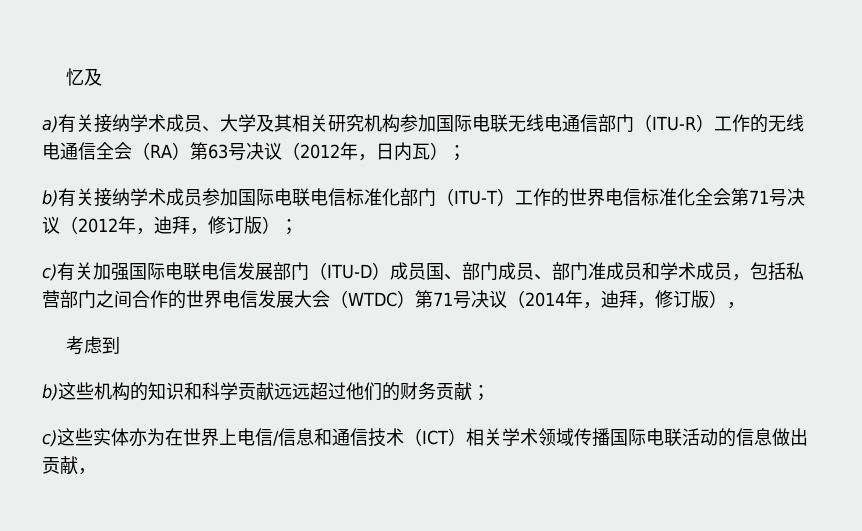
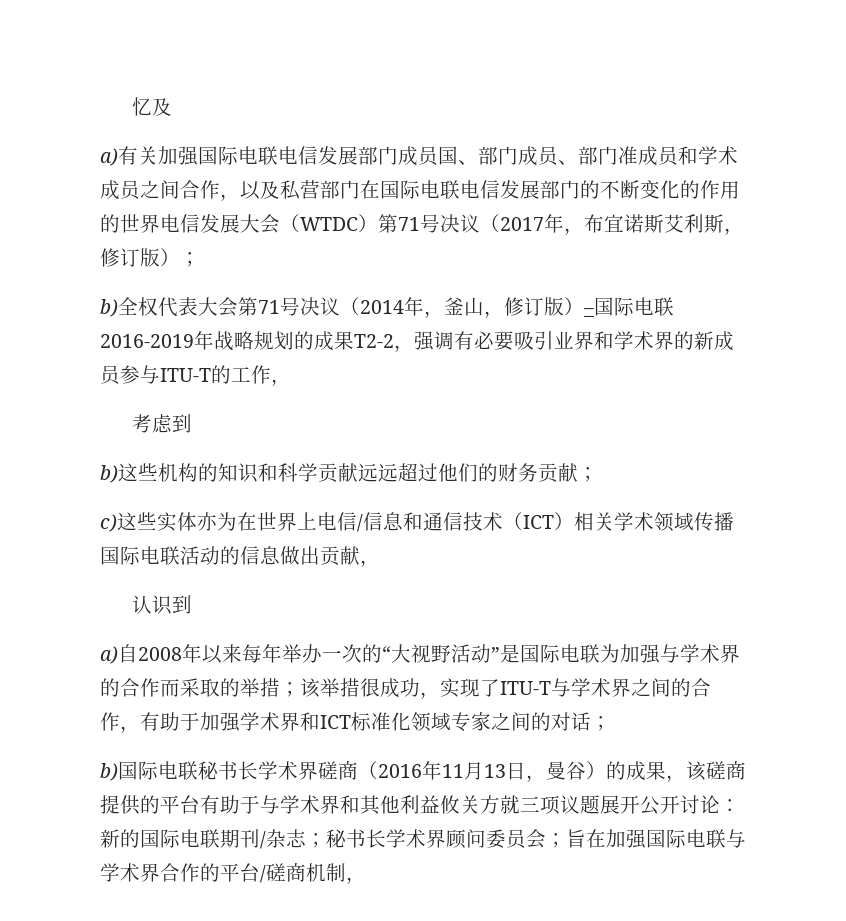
- a)有关接纳学术成员、大学及其相关研究机构参加国际电联无线电通信部门（ITU-R）工作的无线电通信全会（RA）第63号决议（2012年，日内瓦）；
- b)有关接纳学术成员参加国际电联电信标准化部门（ITU-T）工作的世界电信标准化全会第71号决议（2012年，迪拜，修订版）；
- c)有关加强国际电联电信发展部门（ITU-D）成员国、部门成员、部门准成员和学术成员，包括私营部门之间合作的世界电信发展大会（WTDC）第71号决议（2014年，迪拜，修订版），
+ a)有关加强国际电联电信发展部门成员国、部门成员、部门准成员和学术成员之间合作，以及私营部门在国际电联电信发展部门的不断变化的作用的世界电信发展大会（WTDC）第71号决议（2017年，布宜诺斯艾利斯，修订版）；
+ b)全权代表大会第71号决议（2014年，釜山，修订版）–国际电联2016-2019年战略规划的成果T2-2，强调有必要吸引业界和学术界的新成员参与ITU-T的工作，
+ 认识到
+ a)自2008年以来每年举办一次的“大视野活动”是国际电联为加强与学术界的合作而采取的举措；该举措很成功，实现了ITU-T与学术界之间的合作，有助于加强学术界和ICT标准化领域专家之间的对话；
+ b)国际电联秘书长学术界磋商（2016年11月13日，曼谷）的成果，该磋商提供的平台有助于与学术界和其他利益攸关方就三项议题展开公开讨论：新的国际电联期刊/杂志；秘书长学术界顾问委员会；旨在加强国际电联与学术界合作的平台/磋商机制，

